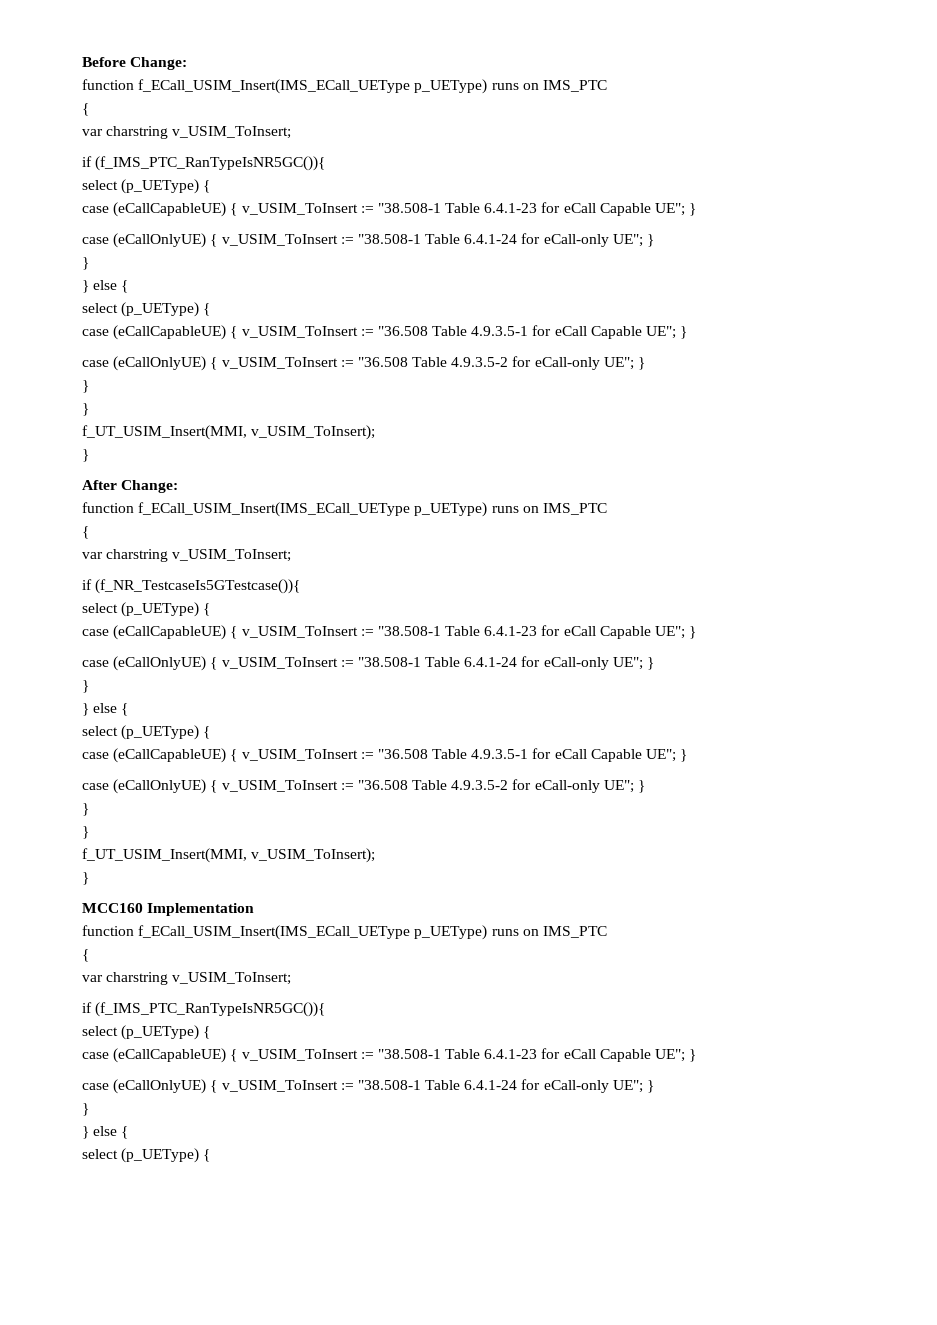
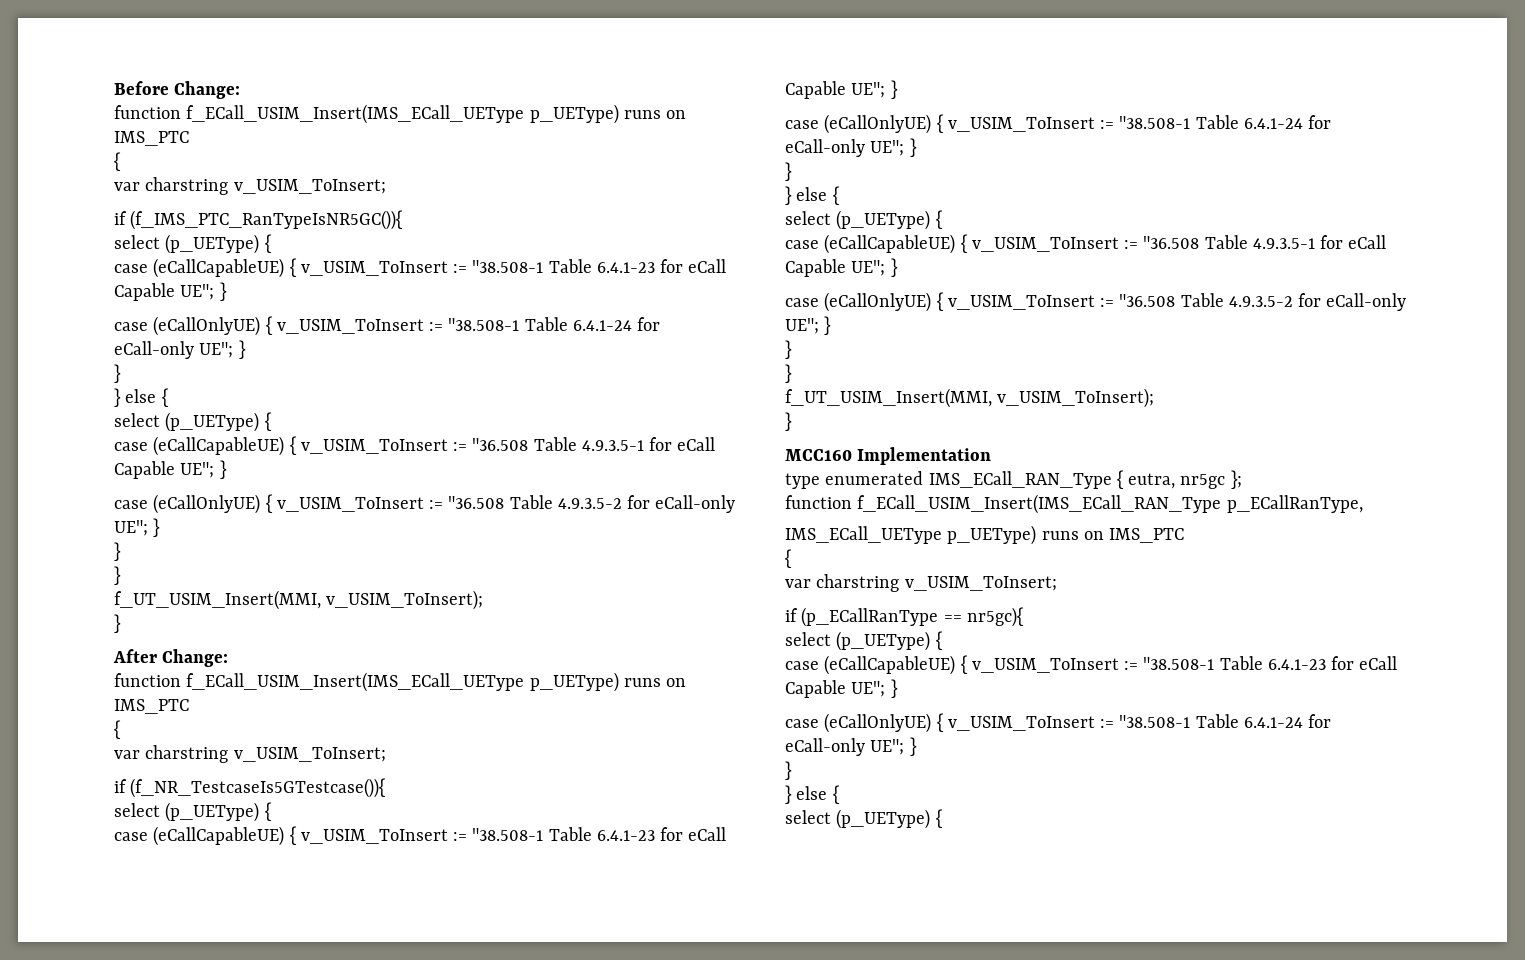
  MCC160 Implementation
- function f_ECall_USIM_Insert(IMS_ECall_UEType p_UEType) runs on IMS_PTC
+ type enumerated IMS_ECall_RAN_Type { eutra, nr5gc };
+ function f_ECall_USIM_Insert(IMS_ECall_RAN_Type p_ECallRanType,
+ IMS_ECall_UEType p_UEType) runs on IMS_PTC
  {
  var charstring v_USIM_ToInsert;
- if (f_IMS_PTC_RanTypeIsNR5GC()){
+ if (p_ECallRanType == nr5gc){

